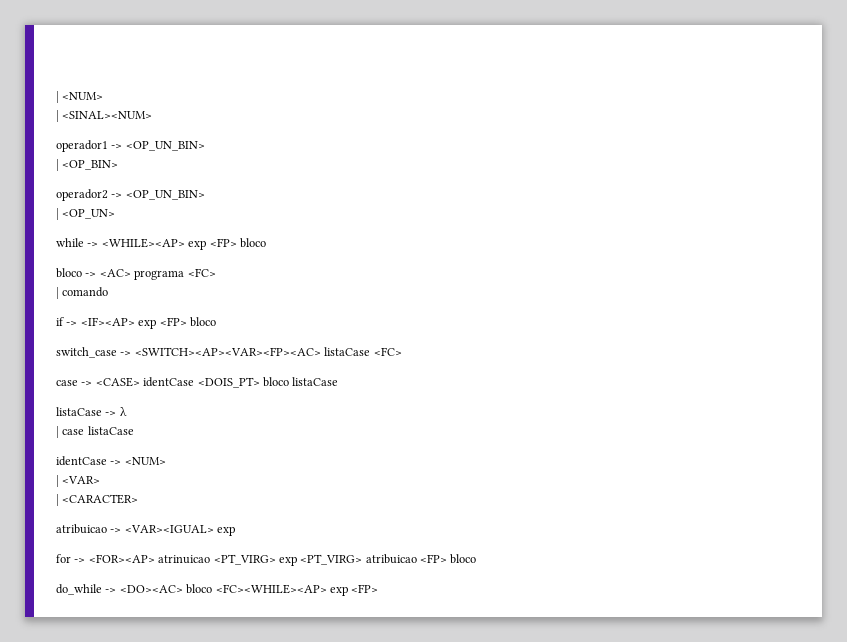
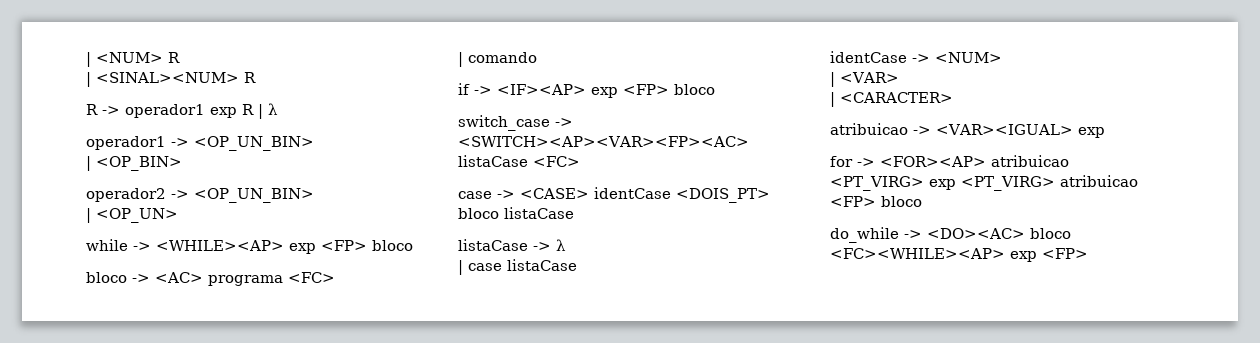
- | <NUM>
+ | <NUM> R
- | <SINAL><NUM>
+ | <SINAL><NUM> R
+ R -> operador1 exp R | λ
- for -> <FOR><AP> atrinuicao <PT_VIRG> exp <PT_VIRG> atribuicao <FP> bloco
+ for -> <FOR><AP> atribuicao <PT_VIRG> exp <PT_VIRG> atribuicao <FP> bloco

